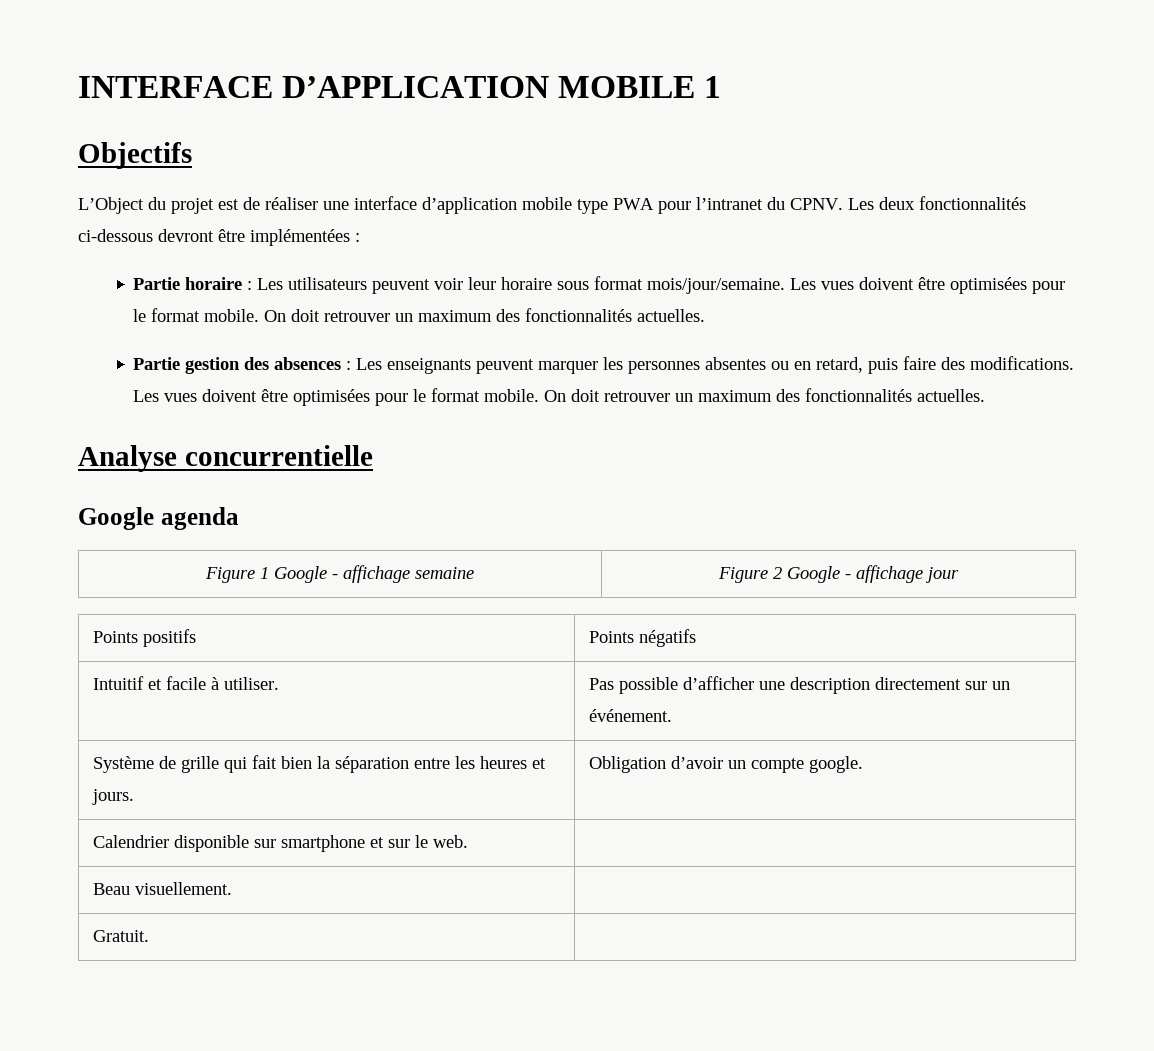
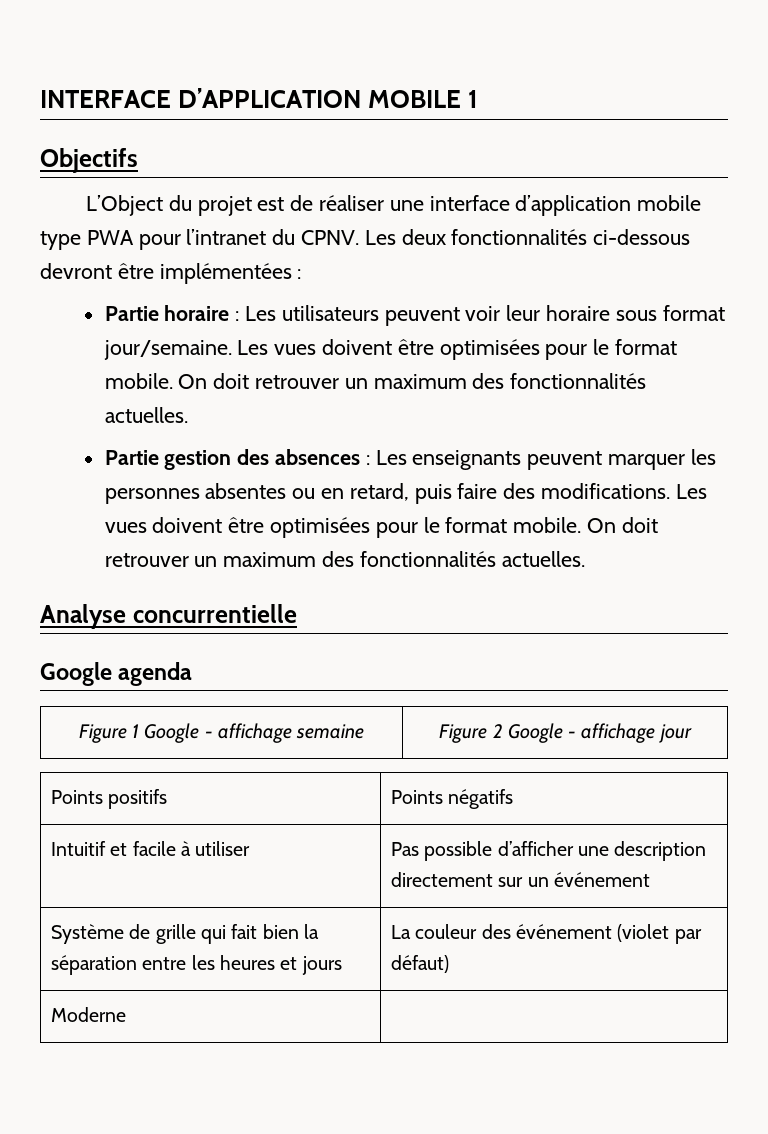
- Partie horaire : Les utilisateurs peuvent voir leur horaire sous format mois/jour/semaine.
+ Partie horaire : Les utilisateurs peuvent voir leur horaire sous format jour/semaine.
- Intuitif et facile à utiliser. | Pas possible d’afficher une description directement sur un événement.
+ Intuitif et facile à utiliser | Pas possible d’afficher une description directement sur un événement
- Système de grille qui fait bien la séparation entre les heures et jours. | Obligation d’avoir un compte google.
- Calendrier disponible sur smartphone et sur le web. |
- Beau visuellement. |
- Gratuit. |
+ Système de grille qui fait bien la séparation entre les heures et jours | La couleur des événement (violet par défaut)
+ Moderne |

